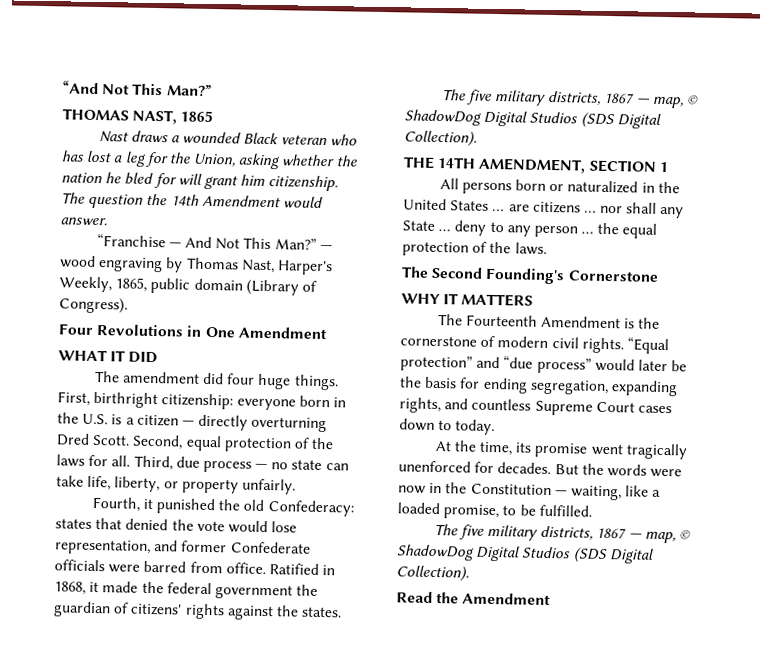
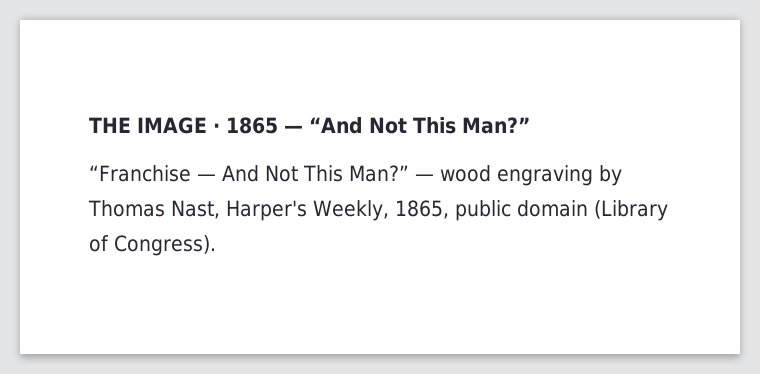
- “And Not This Man?”
+ THE IMAGE · 1865 — “And Not This Man?”
- THOMAS NAST, 1865
- Nast draws a wounded Black veteran who has lost a leg for the Union, asking whether the nation he bled for will grant him citizenship. The question the 14th Amendment would answer.
- Four Revolutions in One Amendment
- WHAT IT DID
- The amendment did four huge things. First, birthright citizenship: everyone born in the U.S. is a citizen — directly overturning Dred Scott. Second, equal protection of the laws for all. Third, due process — no state can take life, liberty, or property unfairly.
- Fourth, it punished the old Confederacy: states that denied the vote would lose representation, and former Confederate officials were barred from office. Ratified in 1868, it made the federal government the guardian of citizens' rights against the states.
- The five military districts, 1867 — map, © ShadowDog Digital Studios (SDS Digital Collection).
- THE 14TH AMENDMENT, SECTION 1
- All persons born or naturalized in the United States … are citizens … nor shall any State … deny to any person … the equal protection of the laws.
- The Second Founding's Cornerstone
- WHY IT MATTERS
- The Fourteenth Amendment is the cornerstone of modern civil rights. “Equal protection” and “due process” would later be the basis for ending segregation, expanding rights, and countless Supreme Court cases down to today.
- At the time, its promise went tragically unenforced for decades. But the words were now in the Constitution — waiting, like a loaded promise, to be fulfilled.
- The five military districts, 1867 — map, © ShadowDog Digital Studios (SDS Digital Collection).
- Read the Amendment

